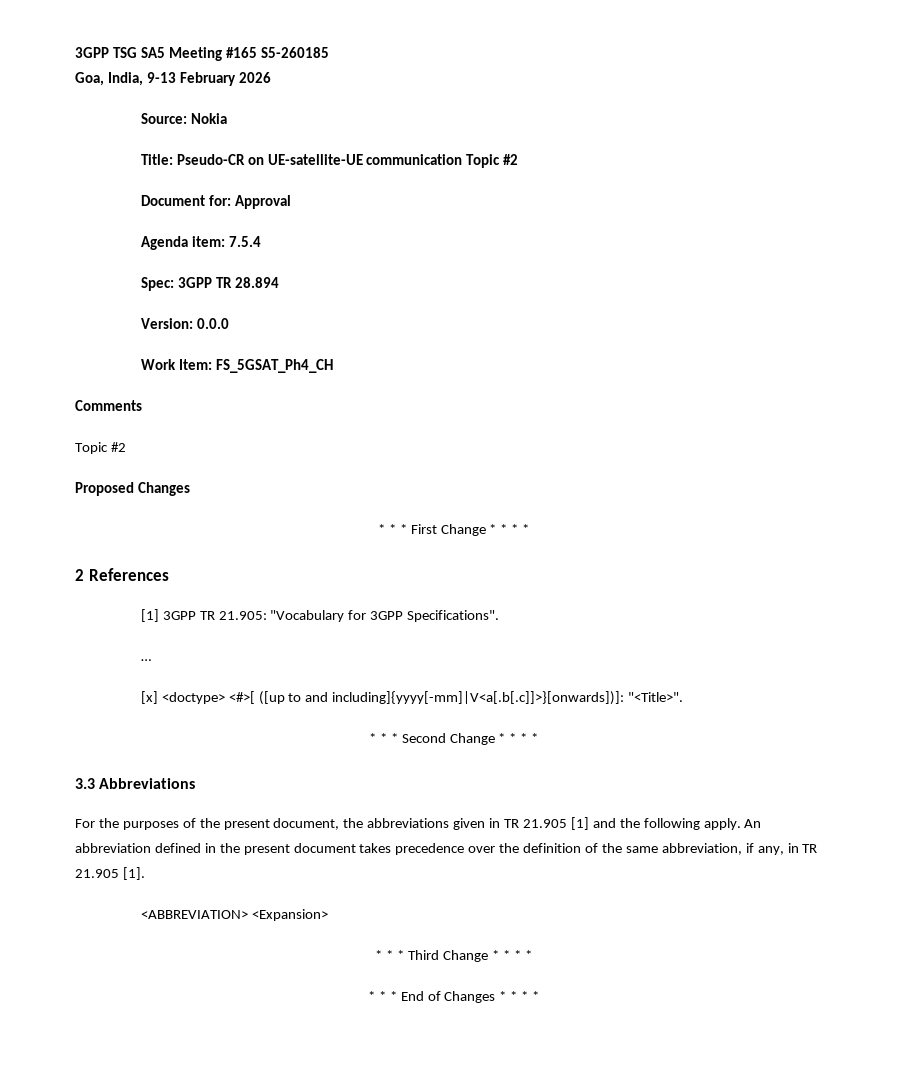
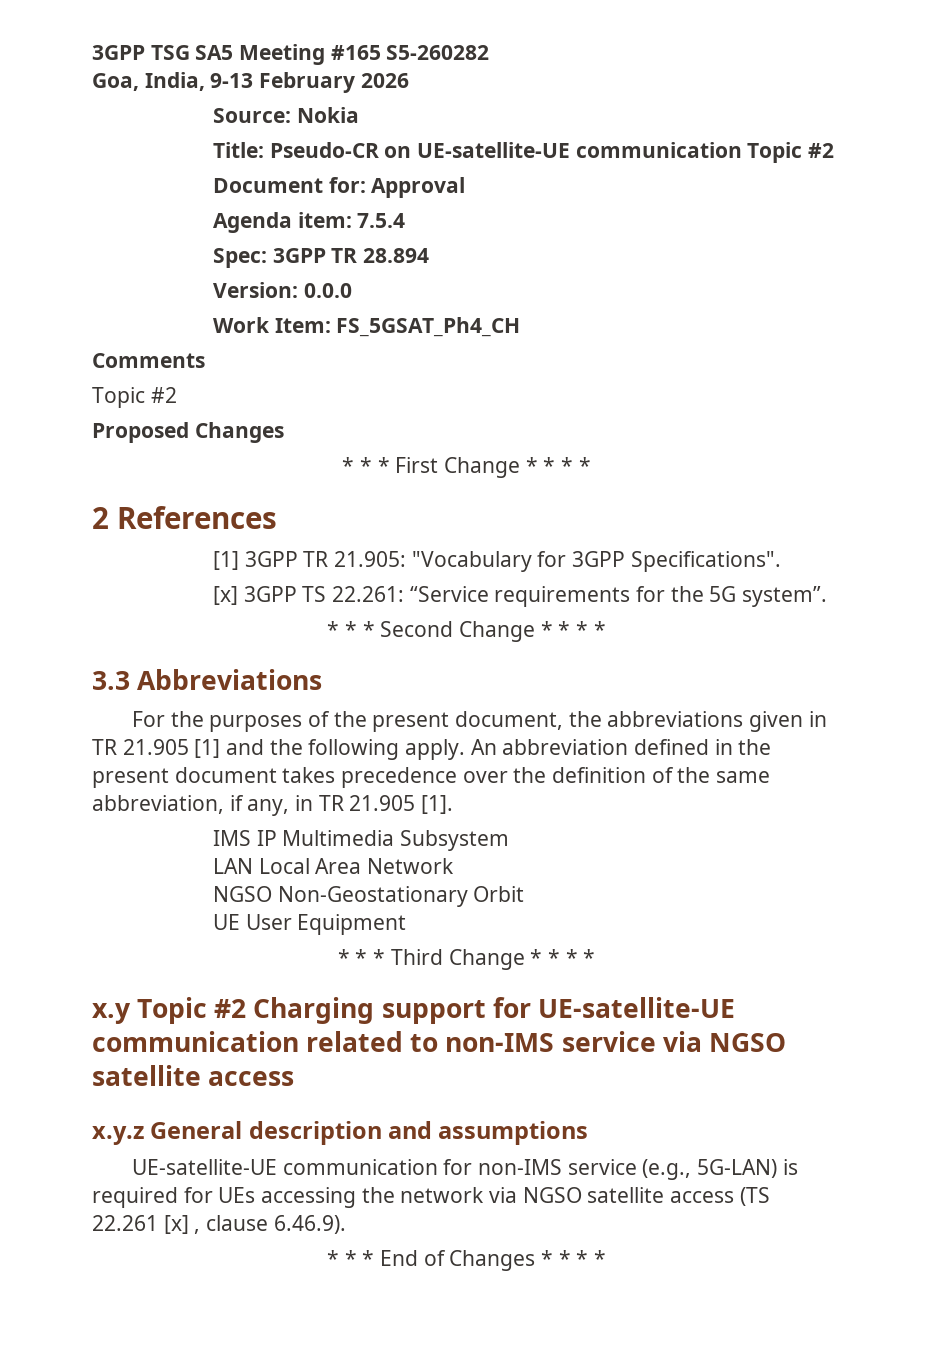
- 3GPP TSG SA5 Meeting #165 S5-260185
+ 3GPP TSG SA5 Meeting #165 S5-260282
- …
- [x] <doctype> <#>[ ([up to and including]{yyyy[-mm]|V<a[.b[.c]]>}[onwards])]: "<Title>".
+ [x] 3GPP TS 22.261: “Service requirements for the 5G system”.
- <ABBREVIATION> <Expansion>
+ IMS IP Multimedia Subsystem
+ LAN Local Area Network
+ NGSO Non-Geostationary Orbit
+ UE User Equipment
+ x.y Topic #2 Charging support for UE-satellite-UE communication related to non-IMS service via NGSO satellite access
+ x.y.z General description and assumptions
+ UE-satellite-UE communication for non-IMS service (e.g., 5G-LAN) is required for UEs accessing the network via NGSO satellite access (TS 22.261 [x] , clause 6.46.9).

